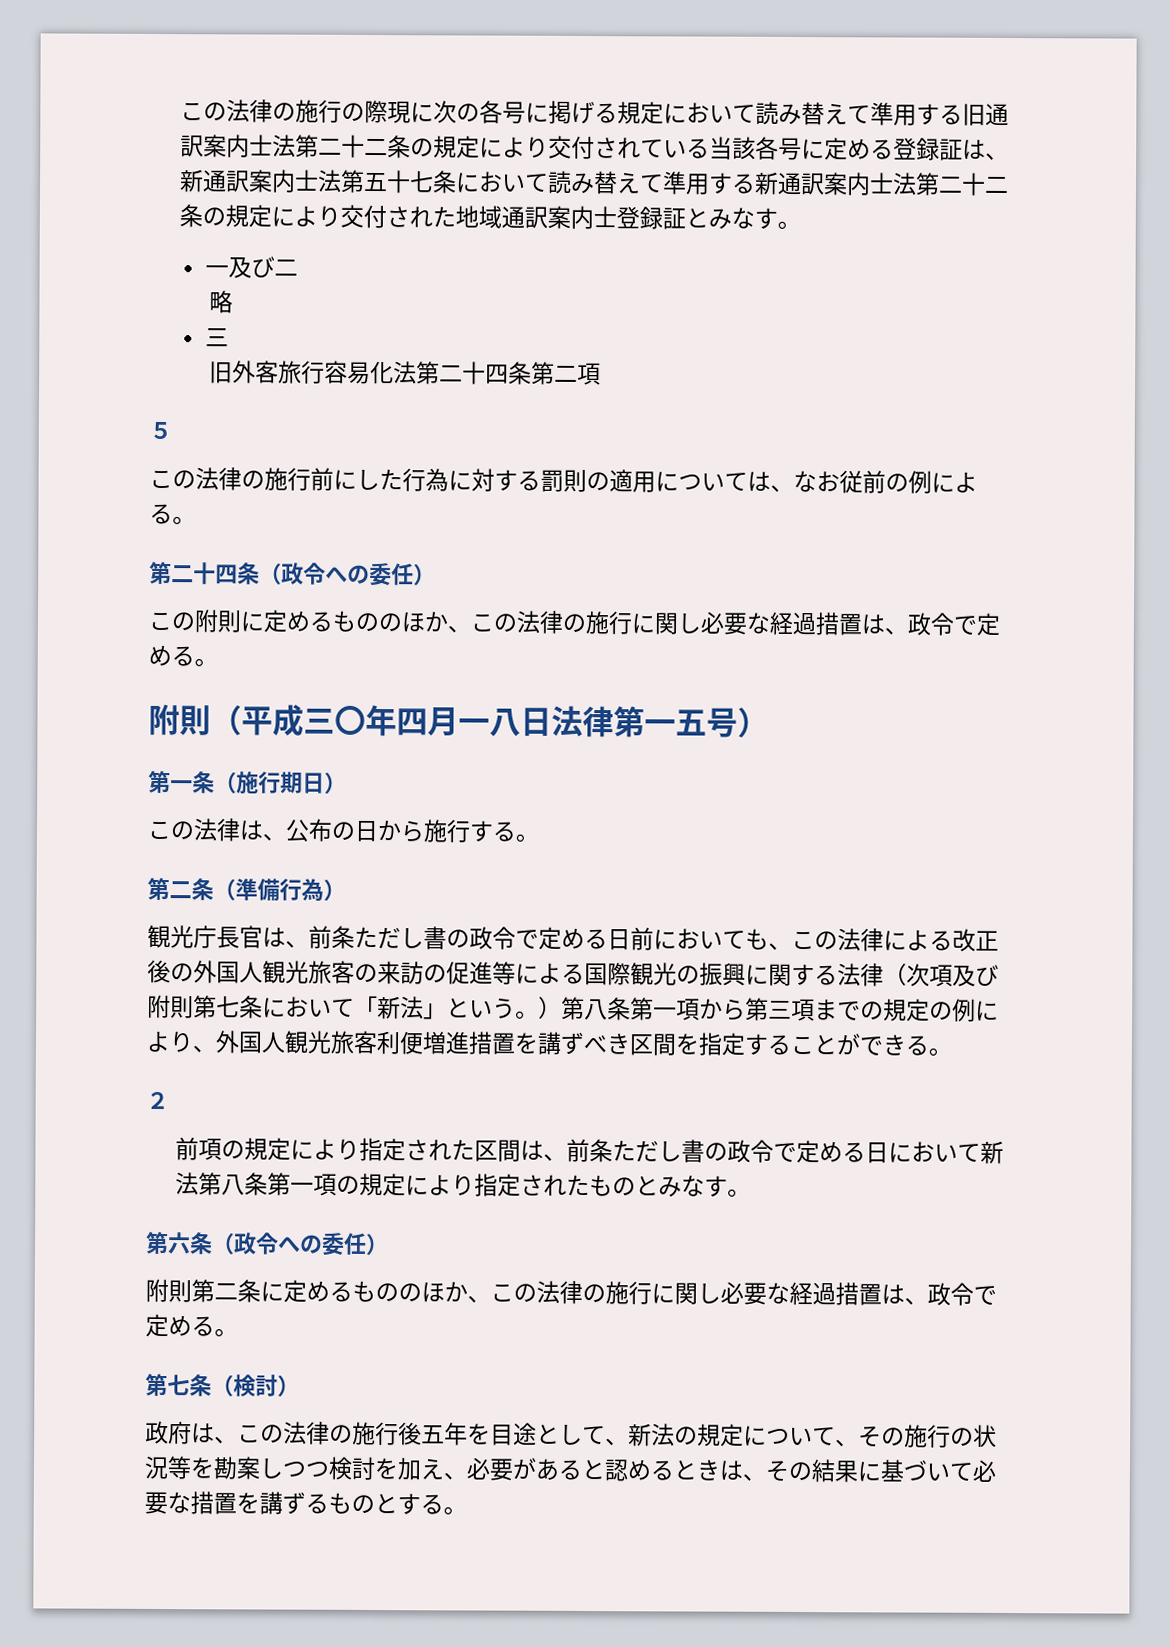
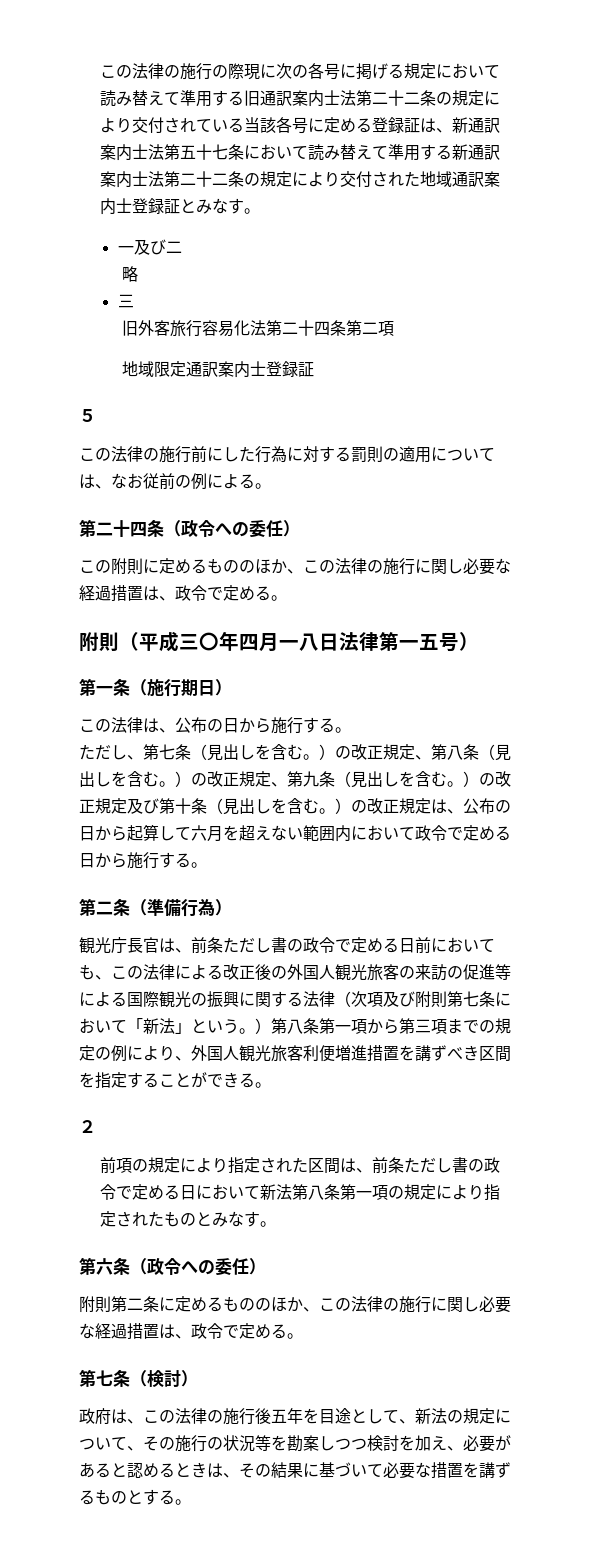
+ 地域限定通訳案内士登録証
+ ただし、第七条（見出しを含む。）の改正規定、第八条（見出しを含む。）の改正規定、第九条（見出しを含む。）の改正規定及び第十条（見出しを含む。）の改正規定は、公布の日から起算して六月を超えない範囲内において政令で定める日から施行する。

